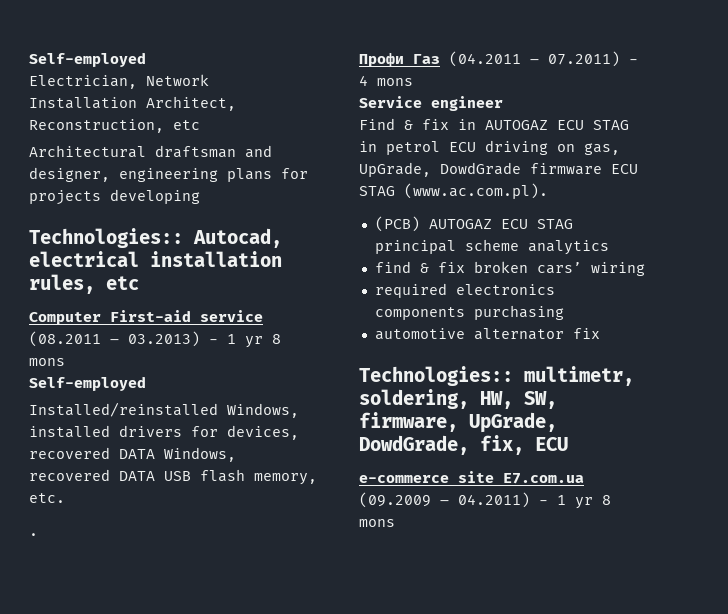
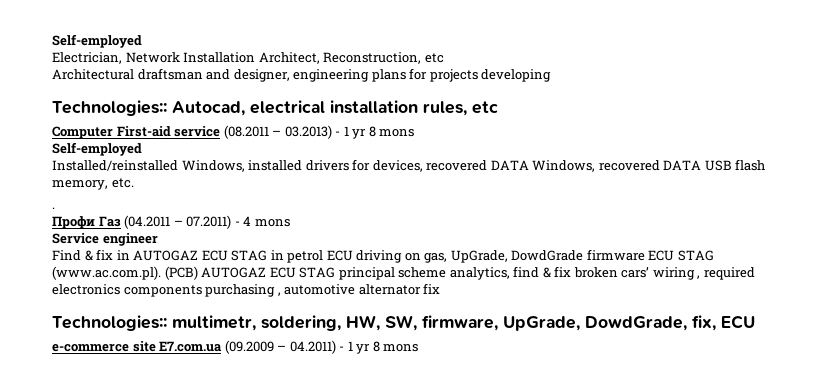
- Find & fix in AUTOGAZ ECU STAG in petrol ECU driving on gas, UpGrade, DowdGrade firmware ECU STAG (www.ac.com.pl).
- (PCB) AUTOGAZ ECU STAG principal scheme analytics
- find & fix broken cars’ wiring
- required electronics components purchasing
- automotive alternator fix
+ Find & fix in AUTOGAZ ECU STAG in petrol ECU driving on gas, UpGrade, DowdGrade firmware ECU STAG (www.ac.com.pl). (PCB) AUTOGAZ ECU STAG principal scheme analytics, find & fix broken cars’ wiring , required electronics components purchasing , automotive alternator fix

